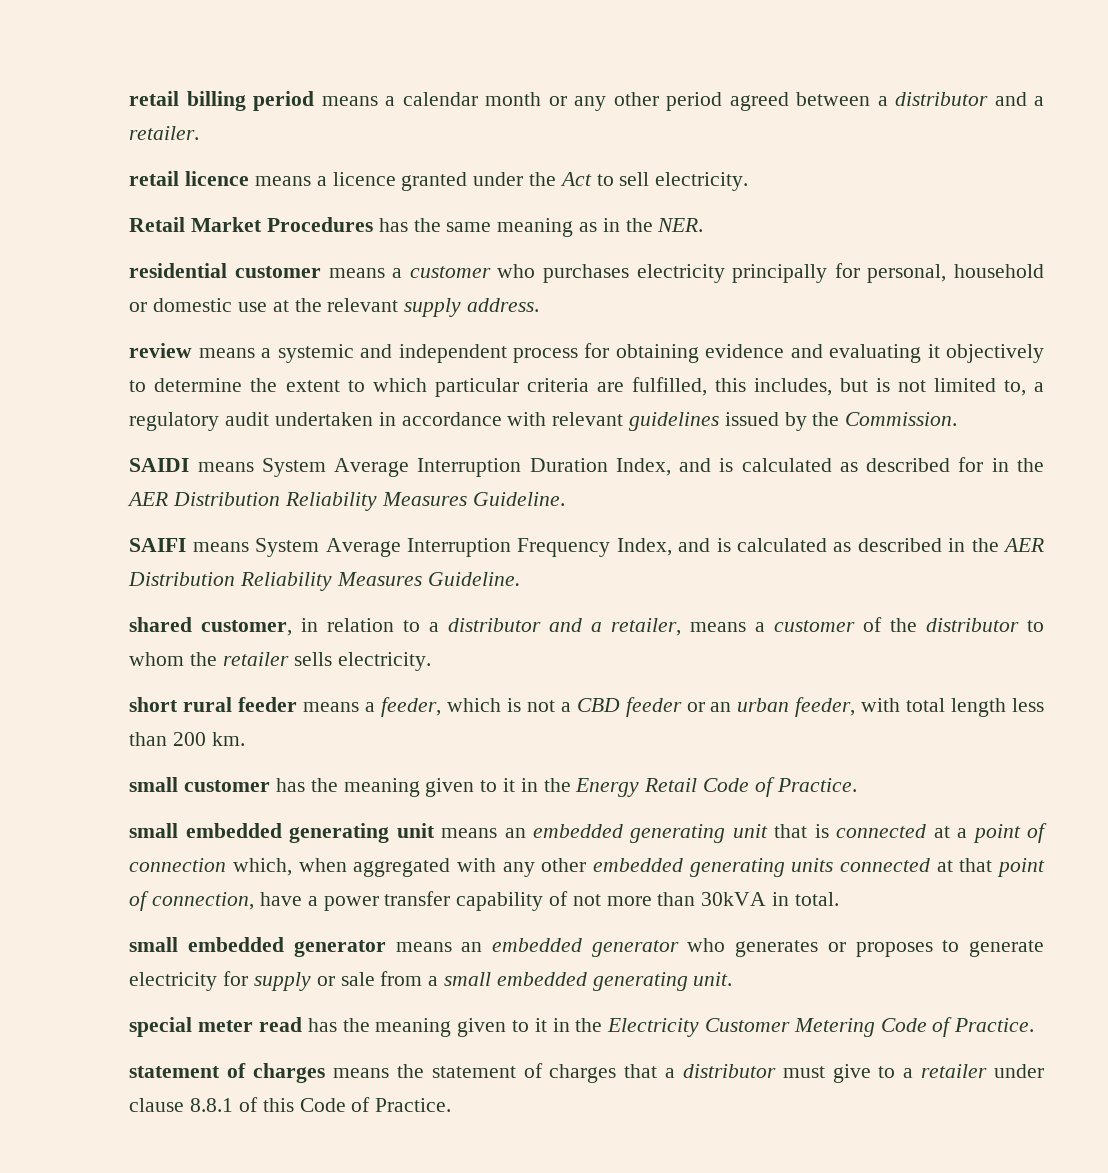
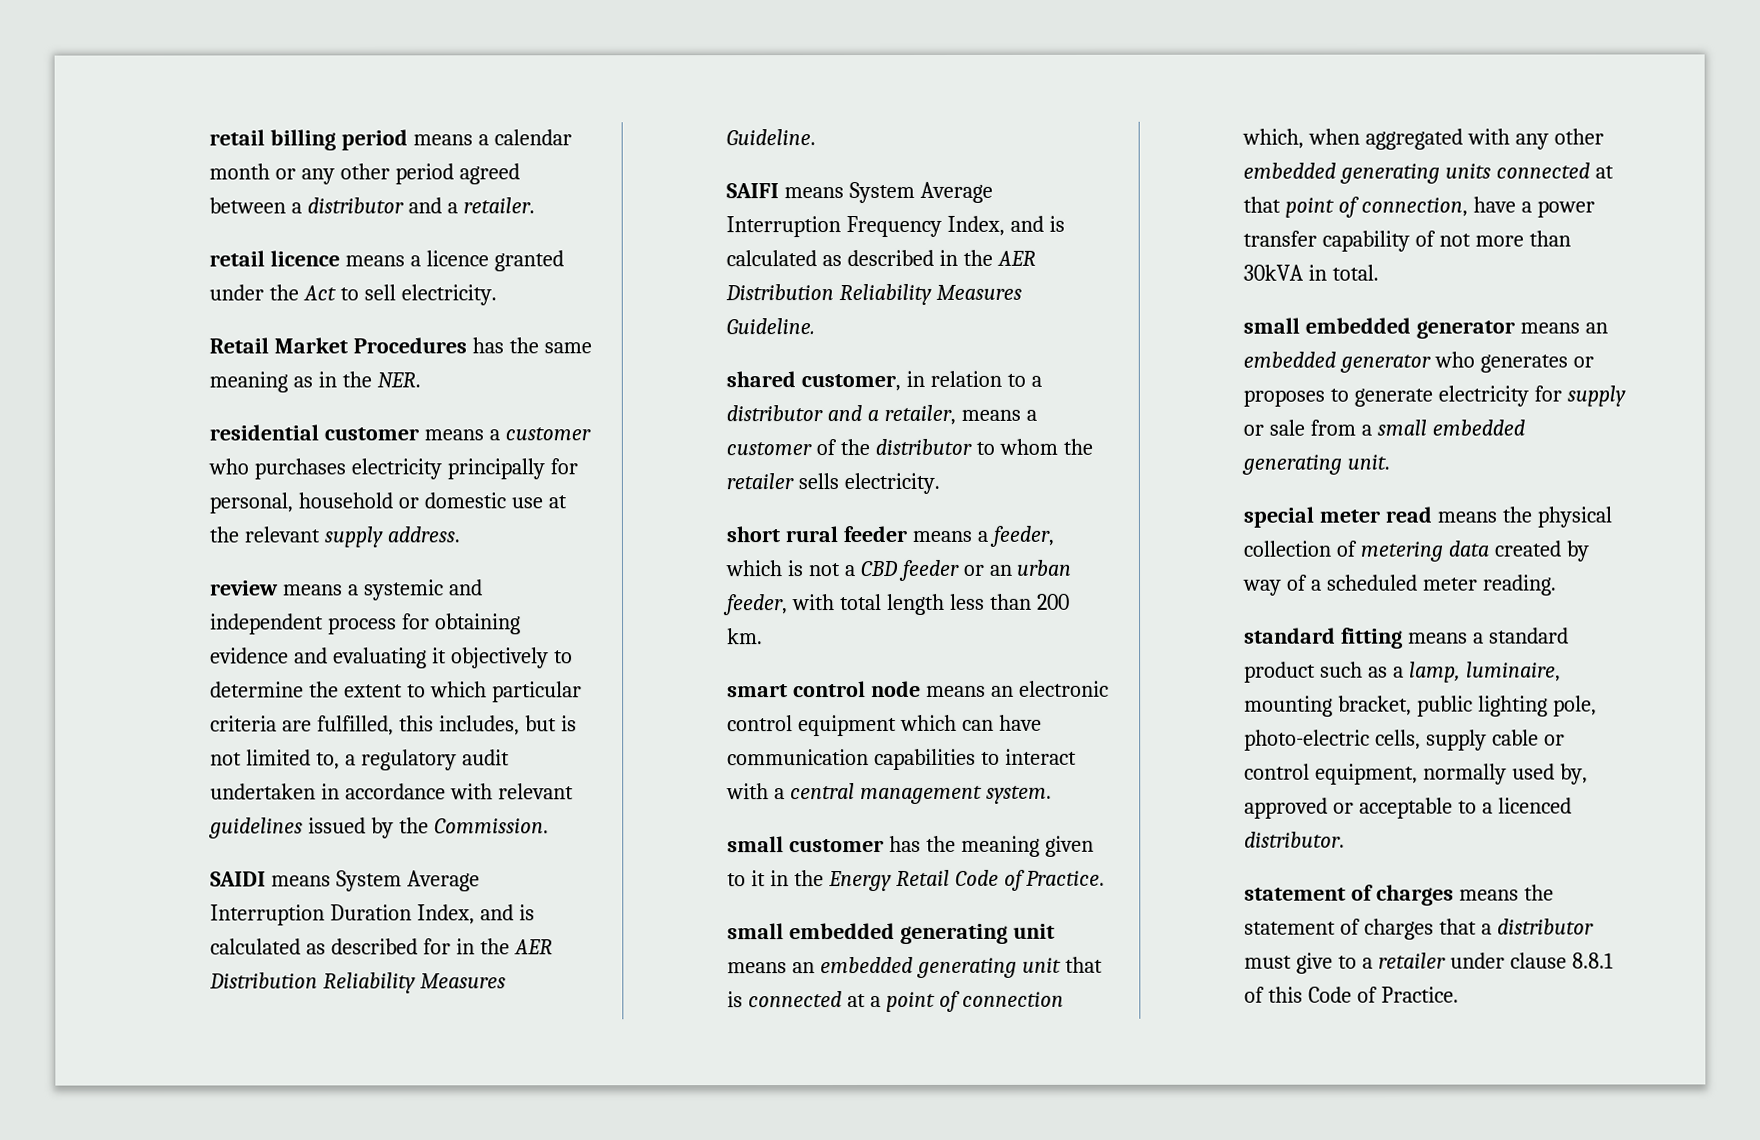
+ smart control node means an electronic control equipment which can have communication capabilities to interact with a central management system.
- special meter read has the meaning given to it in the Electricity Customer Metering Code of Practice.
+ special meter read means the physical collection of metering data created by way of a scheduled meter reading.
+ standard fitting means a standard product such as a lamp, luminaire, mounting bracket, public lighting pole, photo-electric cells, supply cable or control equipment, normally used by, approved or acceptable to a licenced distributor.

